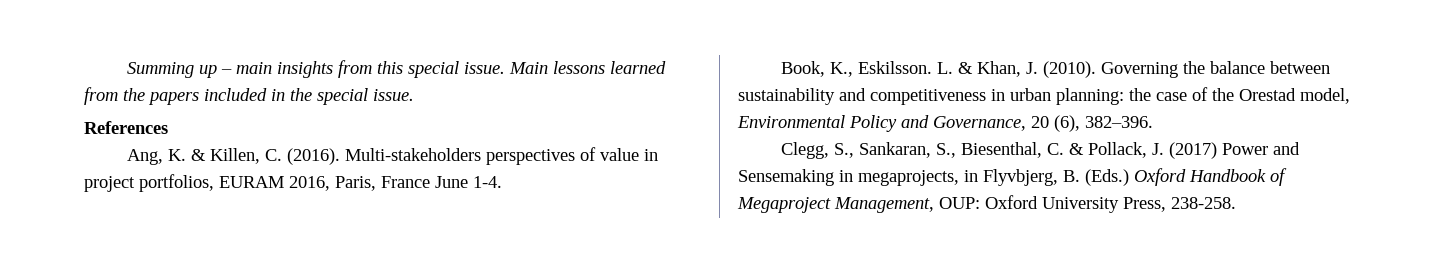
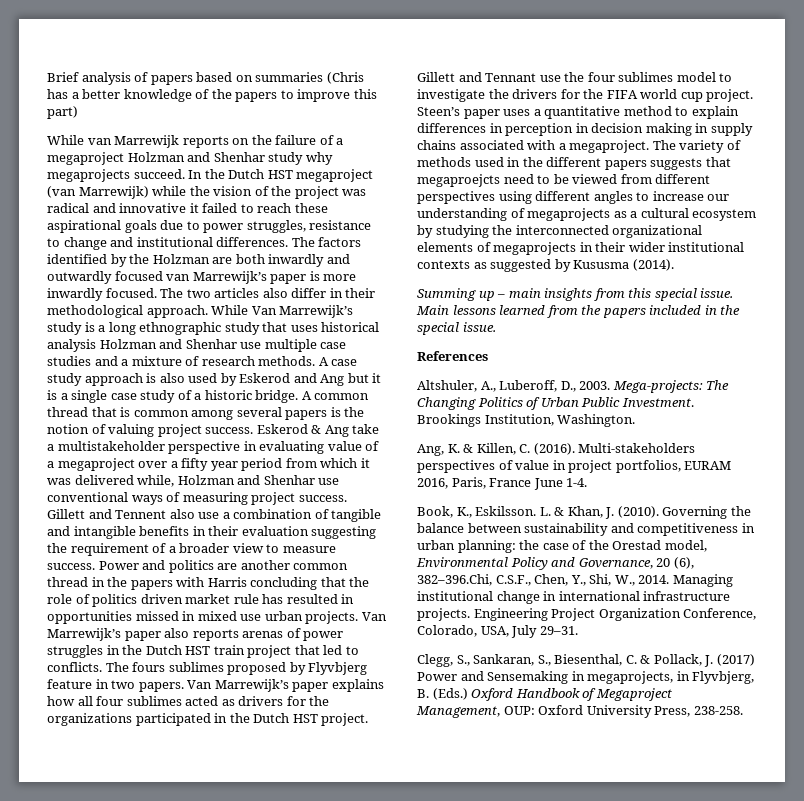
+ Brief analysis of papers based on summaries (Chris has a better knowledge of the papers to improve this part)
+ While van Marrewijk reports on the failure of a megaproject Holzman and Shenhar study why megaprojects succeed. In the Dutch HST megaproject (van Marrewijk) while the vision of the project was radical and innovative it failed to reach these aspirational goals due to power struggles, resistance to change and institutional differences. The factors identified by the Holzman are both inwardly and outwardly focused van Marrewijk’s paper is more inwardly focused. The two articles also differ in their methodological approach. While Van Marrewijk’s study is a long ethnographic study that uses historical analysis Holzman and Shenhar use multiple case studies and a mixture of research methods. A case study approach is also used by Eskerod and Ang but it is a single case study of a historic bridge. A common thread that is common among several papers is the notion of valuing project success. Eskerod & Ang take a multistakeholder perspective in evaluating value of a megaproject over a fifty year period from which it was delivered while, Holzman and Shenhar use conventional ways of measuring project success. Gillett and Tennent also use a combination of tangible and intangible benefits in their evaluation suggesting the requirement of a broader view to measure success. Power and politics are another common thread in the papers with Harris concluding that the role of politics driven market rule has resulted in opportunities missed in mixed use urban projects. Van Marrewijk’s paper also reports arenas of power struggles in the Dutch HST train project that led to conflicts. The fours sublimes proposed by Flyvbjerg feature in two papers. Van Marrewijk’s paper explains how all four sublimes acted as drivers for the organizations participated in the Dutch HST project. Gillett and Tennant use the four sublimes model to investigate the drivers for the FIFA world cup project. Steen’s paper uses a quantitative method to explain differences in perception in decision making in supply chains associated with a megaproject. The variety of methods used in the different papers suggests that megaproejcts need to be viewed from different perspectives using different angles to increase our understanding of megaprojects as a cultural ecosystem by studying the interconnected organizational elements of megaprojects in their wider institutional contexts as suggested by Kususma (2014).
+ Altshuler, A., Luberoff, D., 2003. Mega-projects: The Changing Politics of Urban Public Investment. Brookings Institution, Washington.
- Governing the balance between sustainability and competitiveness in urban planning: the case of the Orestad model, Environmental Policy and Governance, 20 (6), 382–396.
+ Governing the balance between sustainability and competitiveness in urban planning: the case of the Orestad model, Environmental Policy and Governance, 20 (6), 382–396.Chi, C.S.F., Chen, Y., Shi, W., 2014. Managing institutional change in international infrastructure projects. Engineering Project Organization Conference, Colorado, USA, July 29–31.

